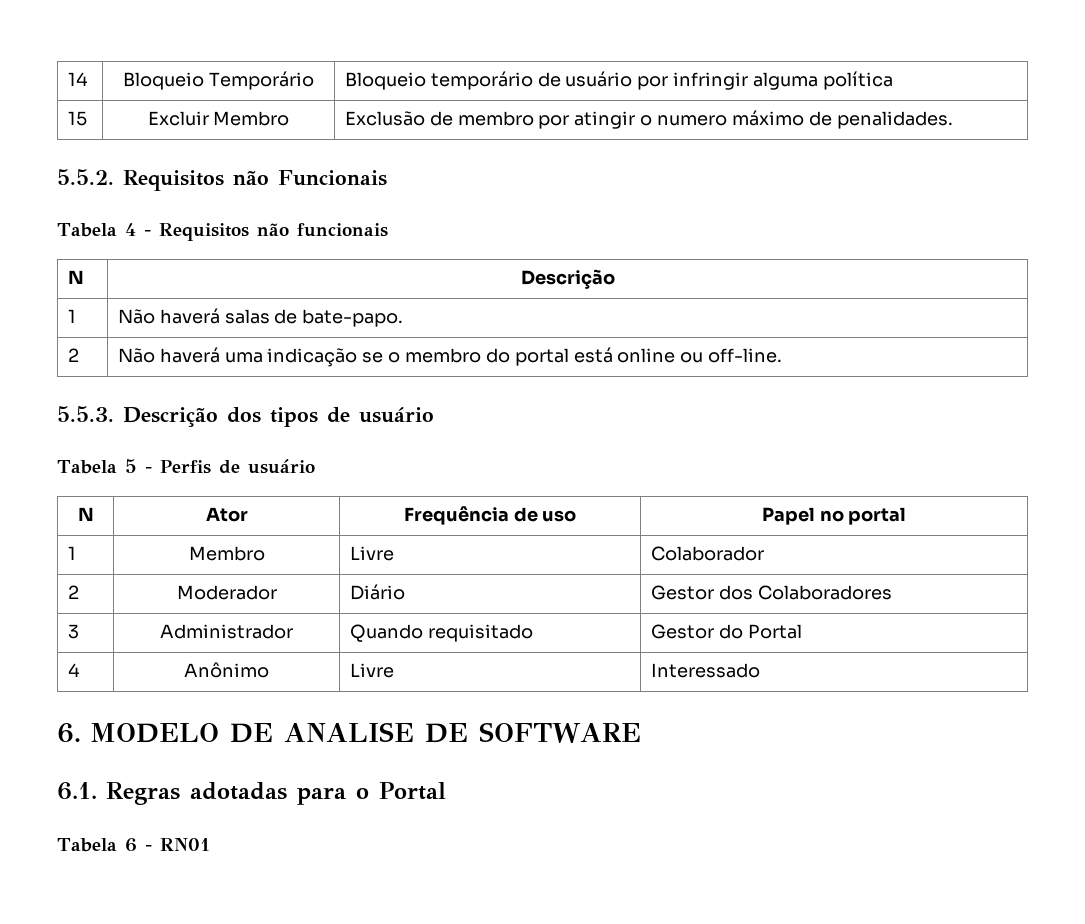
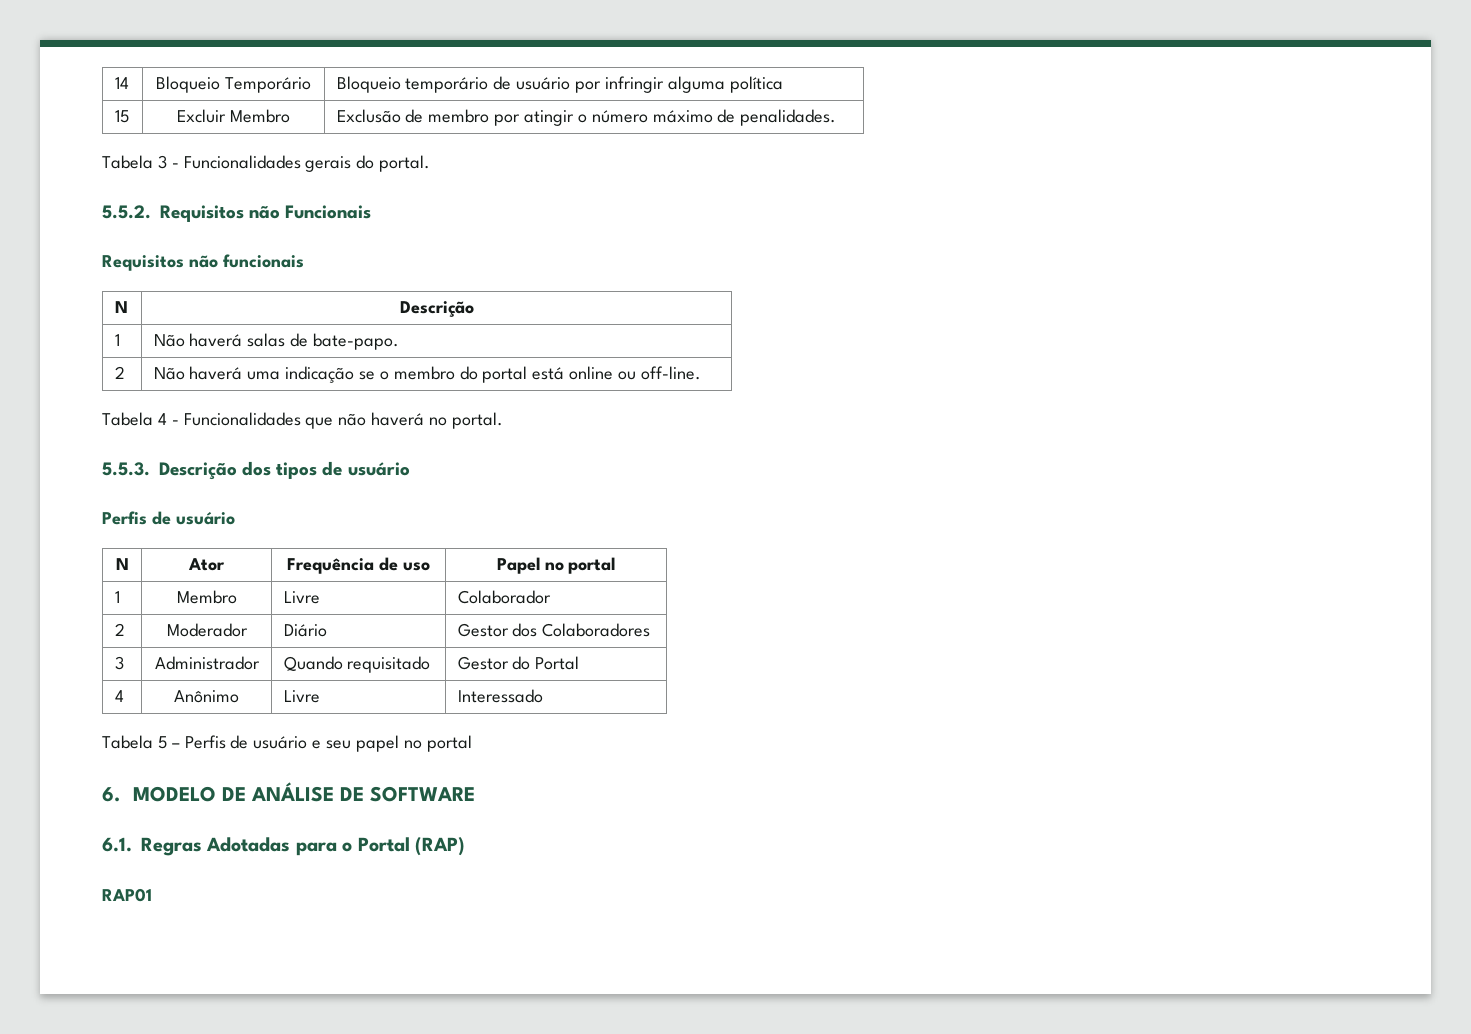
- 15 | Excluir Membro | Exclusão de membro por atingir o numero máximo de penalidades.
+ 15 | Excluir Membro | Exclusão de membro por atingir o número máximo de penalidades.
+ Tabela 3 - Funcionalidades gerais do portal.
- Tabela 4 - Requisitos não funcionais
+ Requisitos não funcionais
+ Tabela 4 - Funcionalidades que não haverá no portal.
  5.5.3. Descrição dos tipos de usuário
- Tabela 5 - Perfis de usuário
+ Perfis de usuário
+ Tabela 5 – Perfis de usuário e seu papel no portal
- 6. MODELO DE ANALISE DE SOFTWARE
+ 6. MODELO DE ANÁLISE DE SOFTWARE
- 6.1. Regras adotadas para o Portal
- Tabela 6 - RN01
+ 6.1. Regras Adotadas para o Portal (RAP)
+ RAP01

